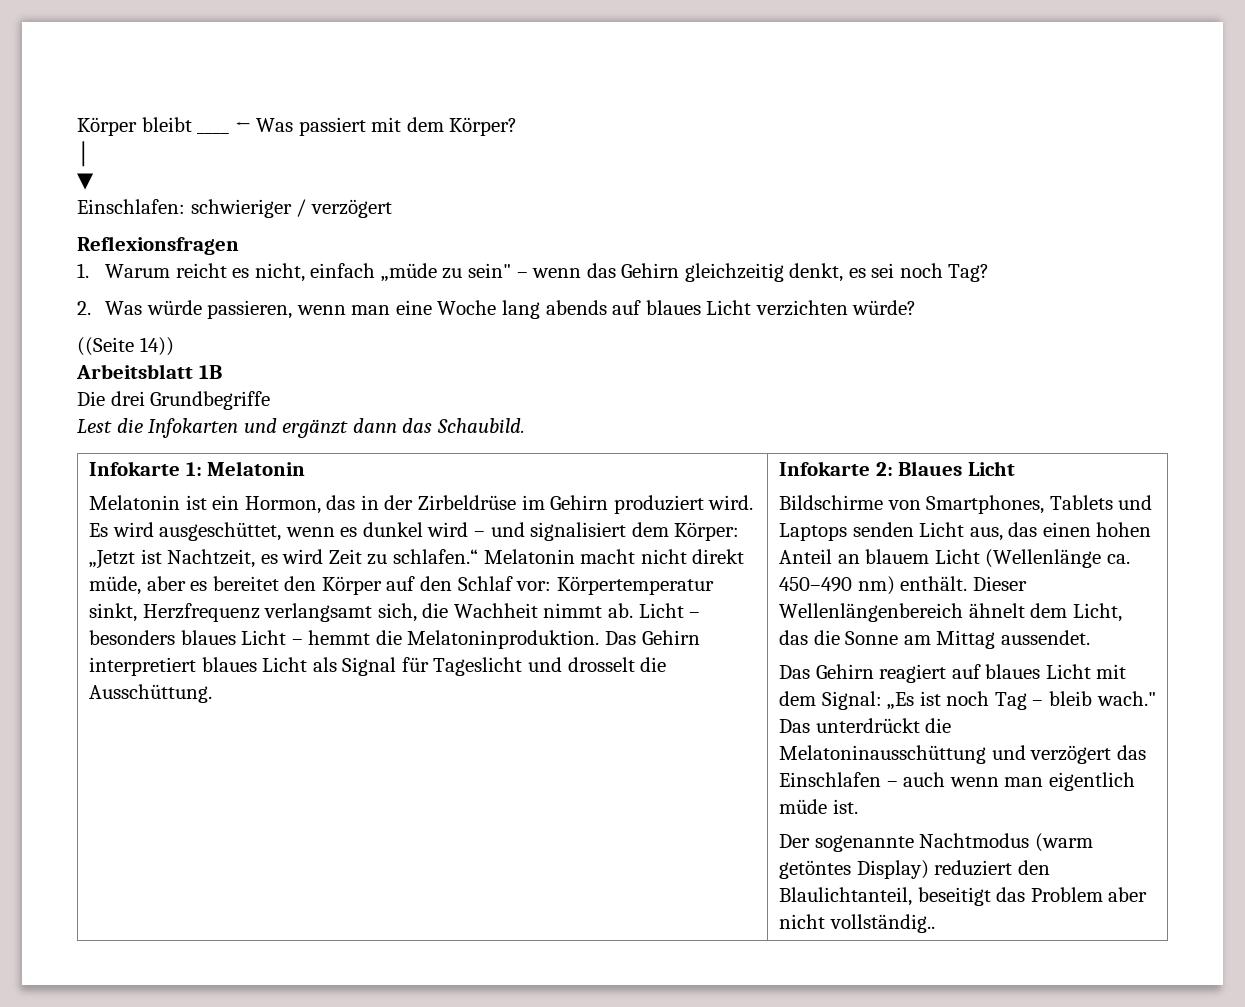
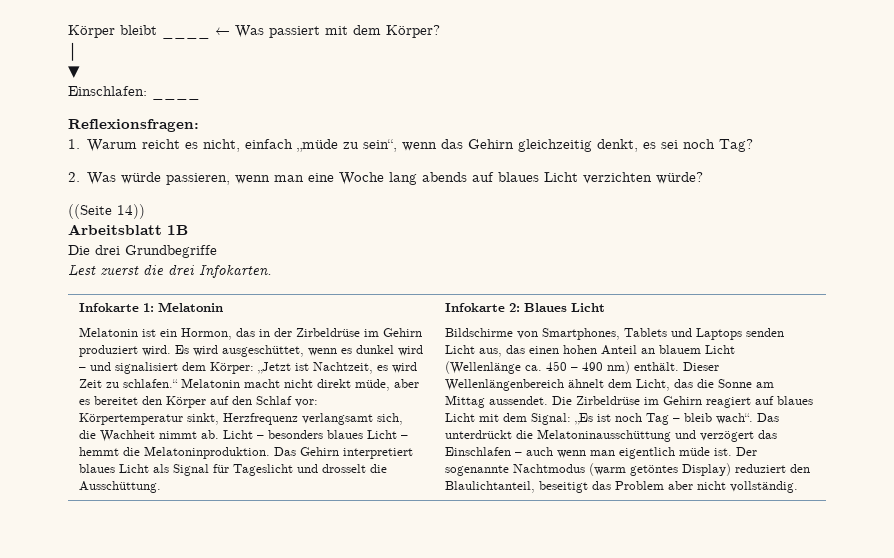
- Einschlafen: schwieriger / verzögert
- Reflexionsfragen
+ Einschlafen: ____
+ Reflexionsfragen:
- 1. Warum reicht es nicht, einfach „müde zu sein" – wenn das Gehirn gleichzeitig denkt, es sei noch Tag?
+ 1. Warum reicht es nicht, einfach „müde zu sein“, wenn das Gehirn gleichzeitig denkt, es sei noch Tag?
- Lest die Infokarten und ergänzt dann das Schaubild.
+ Lest zuerst die drei Infokarten.
- Bildschirme von Smartphones, Tablets und Laptops senden Licht aus, das einen hohen Anteil an blauem Licht (Wellenlänge ca. 450–490 nm) enthält.
+ Bildschirme von Smartphones, Tablets und Laptops senden Licht aus, das einen hohen Anteil an blauem Licht (Wellenlänge ca. 450 – 490 nm) enthält.
- Dieser Wellenlängenbereich ähnelt dem Licht, das die Sonne am Mittag aussendet.
- Das Gehirn reagiert auf blaues Licht mit dem Signal: „Es ist noch Tag – bleib wach."
+ Dieser Wellenlängenbereich ähnelt dem Licht, das die Sonne am Mittag aussendet. Die Zirbeldrüse im Gehirn reagiert auf blaues Licht mit dem Signal: „Es ist noch Tag – bleib wach“.
- Das unterdrückt die Melatoninausschüttung und verzögert das Einschlafen – auch wenn man eigentlich müde ist.
- Der sogenannte Nachtmodus (warm getöntes Display) reduziert den Blaulichtanteil, beseitigt das Problem aber nicht vollständig..
+ Das unterdrückt die Melatoninausschüttung und verzögert das Einschlafen – auch wenn man eigentlich müde ist. Der sogenannte Nachtmodus (warm getöntes Display) reduziert den Blaulichtanteil, beseitigt das Problem aber nicht vollständig.

